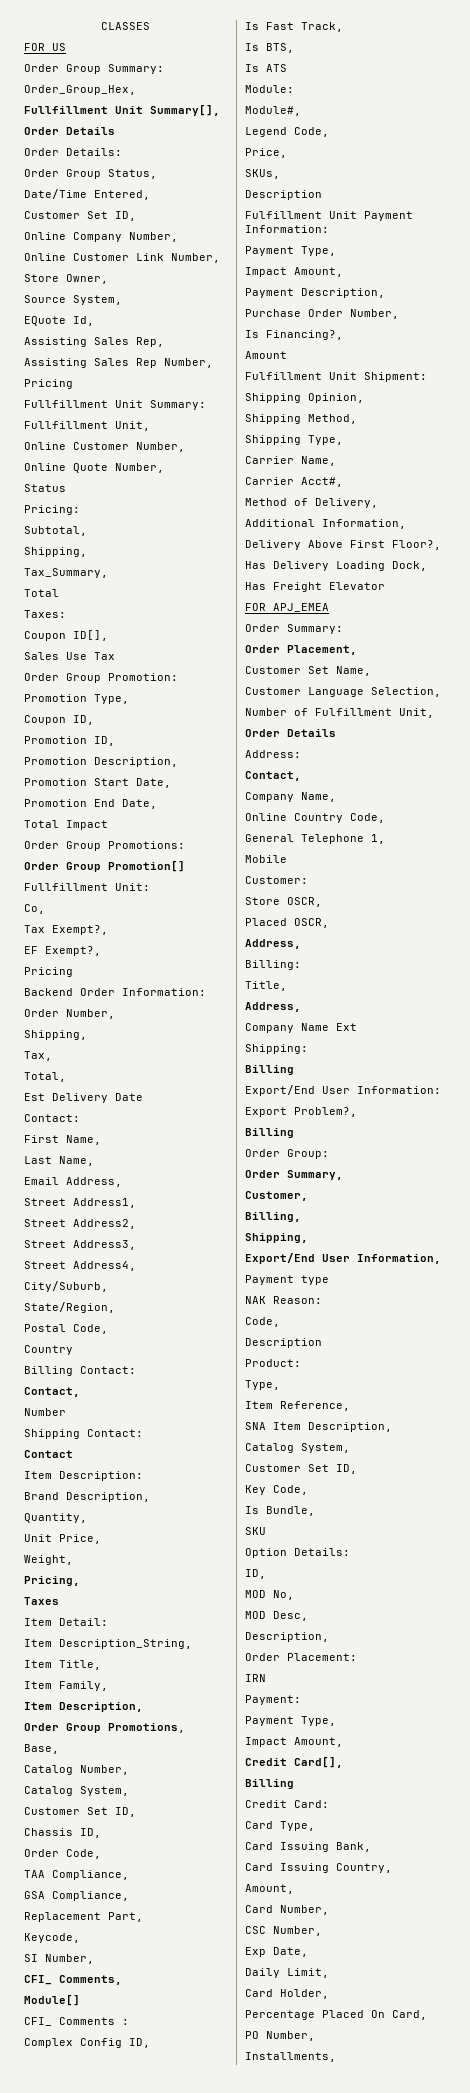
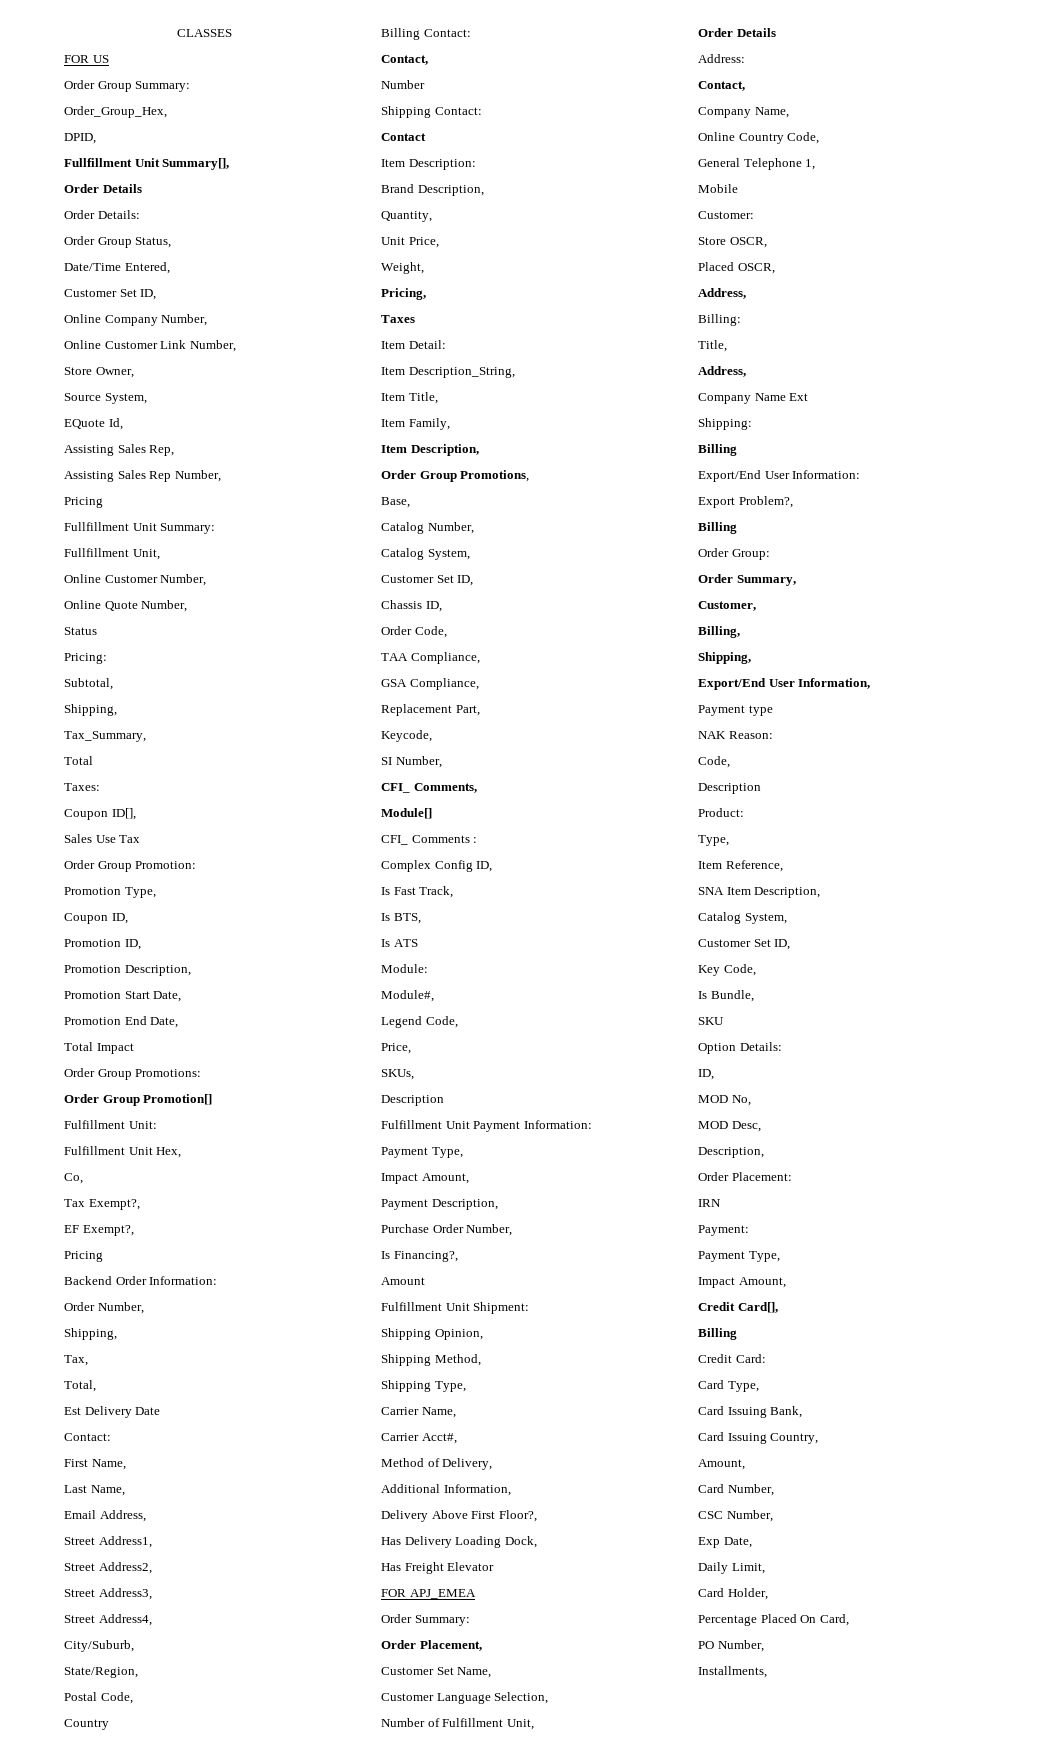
+ DPID,
- Fullfillment Unit:
+ Fulfillment Unit:
+ Fulfillment Unit Hex,

